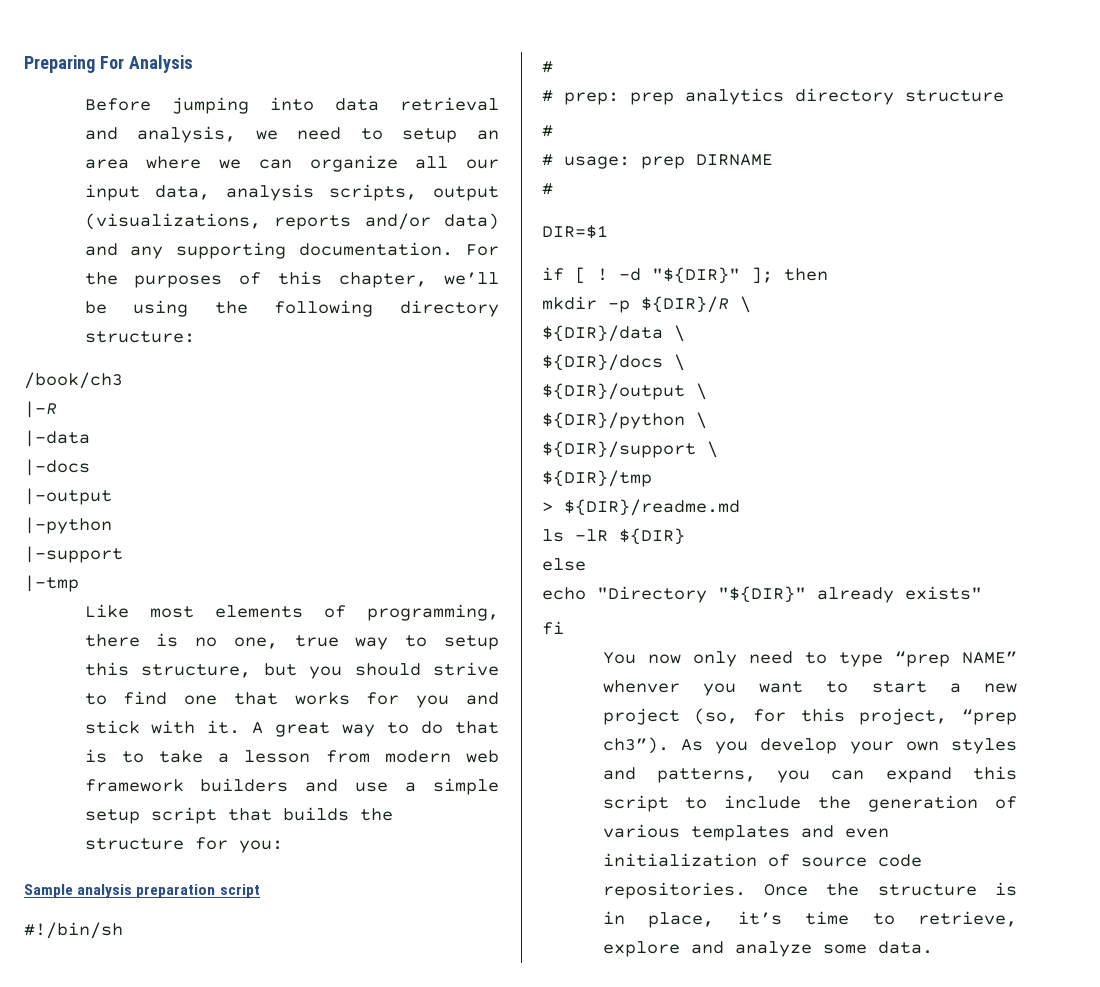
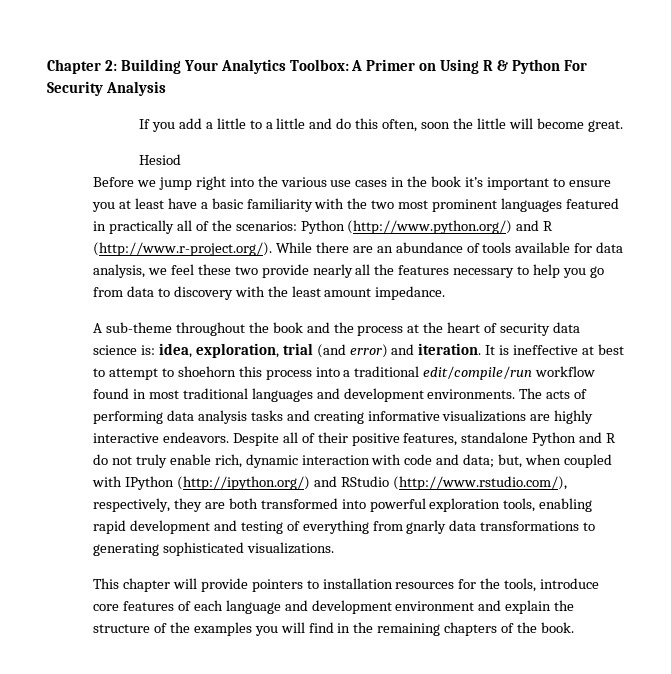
- Preparing For Analysis
- Before jumping into data retrieval and analysis, we need to setup an area where we can organize all our input data, analysis scripts, output (visualizations, reports and/or data) and any supporting documentation. For the purposes of this chapter, we’ll be using the following directory structure:
- /book/ch3
- |-R
- |-data
- |-docs
- |-output
- |-python
- |-support
- |-tmp
- Like most elements of programming, there is no one, true way to setup this structure, but you should strive to find one that works for you and stick with it. A great way to do that is to take a lesson from modern web framework builders and use a simple setup script that builds the structure for you:
- Sample analysis preparation script
- #!/bin/sh
- #
- # prep: prep analytics directory structure
- #
- # usage: prep DIRNAME
- #
- DIR=$1
- if [ ! -d "${DIR}" ]; then
- mkdir -p ${DIR}/R \
- ${DIR}/data \
- ${DIR}/docs \
- ${DIR}/output \
- ${DIR}/python \
- ${DIR}/support \
- ${DIR}/tmp
- > ${DIR}/readme.md
- ls -lR ${DIR}
- else
- echo "Directory "${DIR}" already exists"
- fi
- You now only need to type “prep NAME” whenver you want to start a new project (so, for this project, “prep ch3”). As you develop your own styles and patterns, you can expand this script to include the generation of various templates and even initialization of source code repositories. Once the structure is in place, it’s time to retrieve, explore and analyze some data.
+ Chapter 2: Building Your Analytics Toolbox: A Primer on Using R & Python For Security Analysis
+ If you add a little to a little and do this often, soon the little will become great.
+ Hesiod
+ Before we jump right into the various use cases in the book it’s important to ensure you at least have a basic familiarity with the two most prominent languages featured in practically all of the scenarios: Python (http://www.python.org/) and R (http://www.r-project.org/). While there are an abundance of tools available for data analysis, we feel these two provide nearly all the features necessary to help you go from data to discovery with the least amount impedance.
+ A sub-theme throughout the book and the process at the heart of security data science is: idea, exploration, trial (and error) and iteration. It is ineffective at best to attempt to shoehorn this process into a traditional edit/compile/run workflow found in most traditional languages and development environments. The acts of performing data analysis tasks and creating informative visualizations are highly interactive endeavors. Despite all of their positive features, standalone Python and R do not truly enable rich, dynamic interaction with code and data; but, when coupled with IPython (http://ipython.org/) and RStudio (http://www.rstudio.com/), respectively, they are both transformed into powerful exploration tools, enabling rapid development and testing of everything from gnarly data transformations to generating sophisticated visualizations.
+ This chapter will provide pointers to installation resources for the tools, introduce core features of each language and development environment and explain the structure of the examples you will find in the remaining chapters of the book.

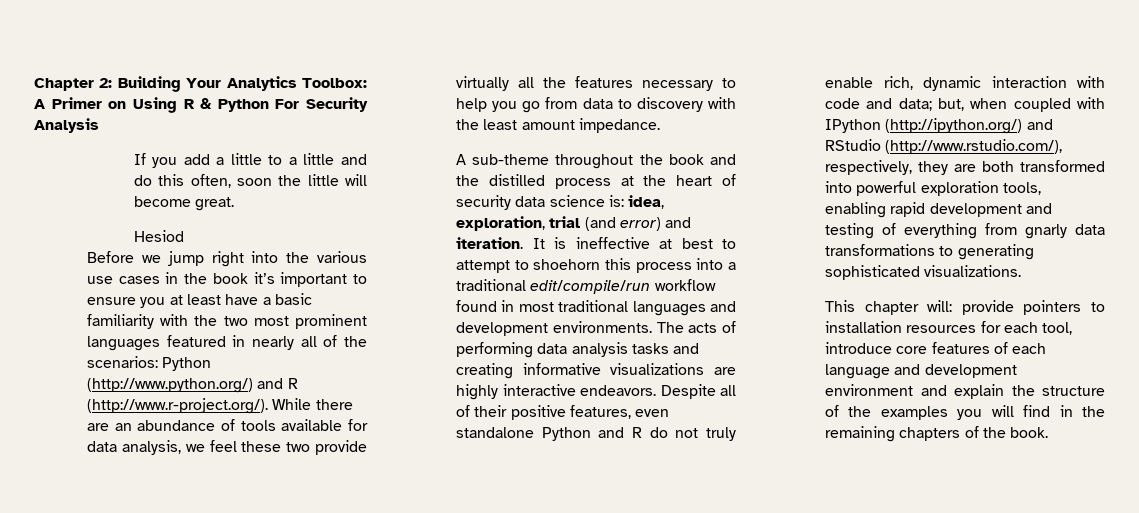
- Before we jump right into the various use cases in the book it’s important to ensure you at least have a basic familiarity with the two most prominent languages featured in practically all of the scenarios:
+ Before we jump right into the various use cases in the book it’s important to ensure you at least have a basic familiarity with the two most prominent languages featured in nearly all of the scenarios:
- Python (http://www.python.org/) and R (http://www.r-project.org/). While there are an abundance of tools available for data analysis, we feel these two provide nearly all the features necessary to help you go from data to discovery with the least amount impedance.
+ Python (http://www.python.org/) and R (http://www.r-project.org/). While there are an abundance of tools available for data analysis, we feel these two provide virtually all the features necessary to help you go from data to discovery with the least amount impedance.
- A sub-theme throughout the book and the process at the heart of security data science is: idea, exploration, trial (and error) and iteration.
+ A sub-theme throughout the book and the distilled process at the heart of security data science is: idea, exploration, trial (and error) and iteration.
- Despite all of their positive features, standalone Python and R do not truly enable rich, dynamic interaction with code and data; but, when coupled with IPython (http://ipython.org/) and RStudio (http://www.rstudio.com/), respectively, they are both transformed into powerful exploration tools, enabling rapid development and testing of everything from gnarly data transformations to generating sophisticated visualizations.
+ Despite all of their positive features, even standalone Python and R do not truly enable rich, dynamic interaction with code and data; but, when coupled with IPython (http://ipython.org/) and RStudio (http://www.rstudio.com/), respectively, they are both transformed into powerful exploration tools, enabling rapid development and testing of everything from gnarly data transformations to generating sophisticated visualizations.
- This chapter will provide pointers to installation resources for the tools, introduce core features of each language and development environment and explain the structure of the examples you will find in the remaining chapters of the book.
+ This chapter will: provide pointers to installation resources for each tool, introduce core features of each language and development environment and explain the structure of the examples you will find in the remaining chapters of the book.

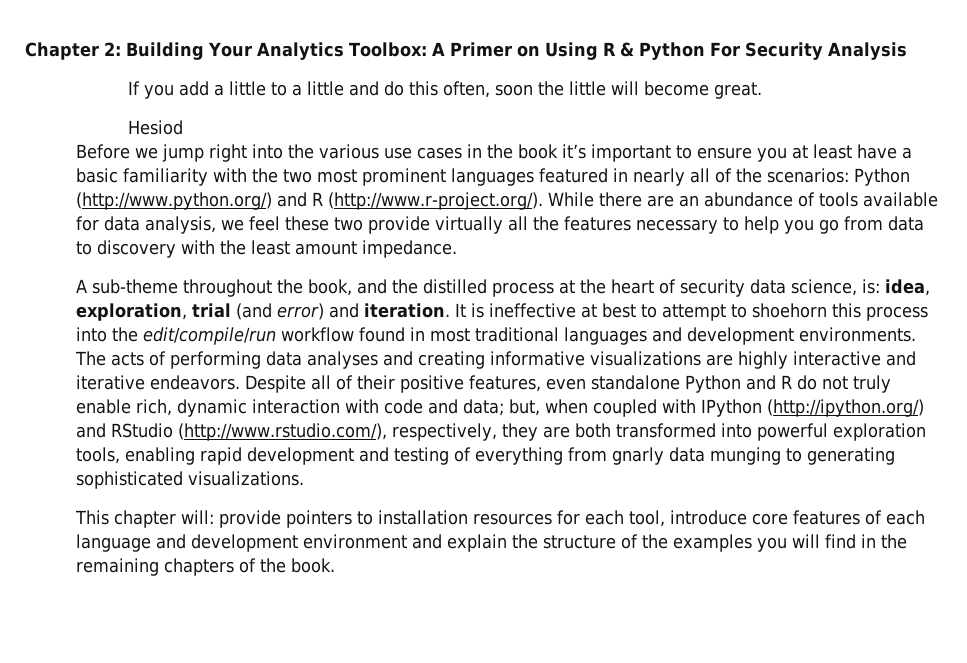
- A sub-theme throughout the book and the distilled process at the heart of security data science is: idea, exploration, trial (and error) and iteration.
+ A sub-theme throughout the book, and the distilled process at the heart of security data science, is: idea, exploration, trial (and error) and iteration.
- It is ineffective at best to attempt to shoehorn this process into a traditional edit/compile/run workflow found in most traditional languages and development environments.
+ It is ineffective at best to attempt to shoehorn this process into the edit/compile/run workflow found in most traditional languages and development environments.
- The acts of performing data analysis tasks and creating informative visualizations are highly interactive endeavors.
+ The acts of performing data analyses and creating informative visualizations are highly interactive and iterative endeavors.
- Despite all of their positive features, even standalone Python and R do not truly enable rich, dynamic interaction with code and data; but, when coupled with IPython (http://ipython.org/) and RStudio (http://www.rstudio.com/), respectively, they are both transformed into powerful exploration tools, enabling rapid development and testing of everything from gnarly data transformations to generating sophisticated visualizations.
+ Despite all of their positive features, even standalone Python and R do not truly enable rich, dynamic interaction with code and data; but, when coupled with IPython (http://ipython.org/) and RStudio (http://www.rstudio.com/), respectively, they are both transformed into powerful exploration tools, enabling rapid development and testing of everything from gnarly data munging to generating sophisticated visualizations.

